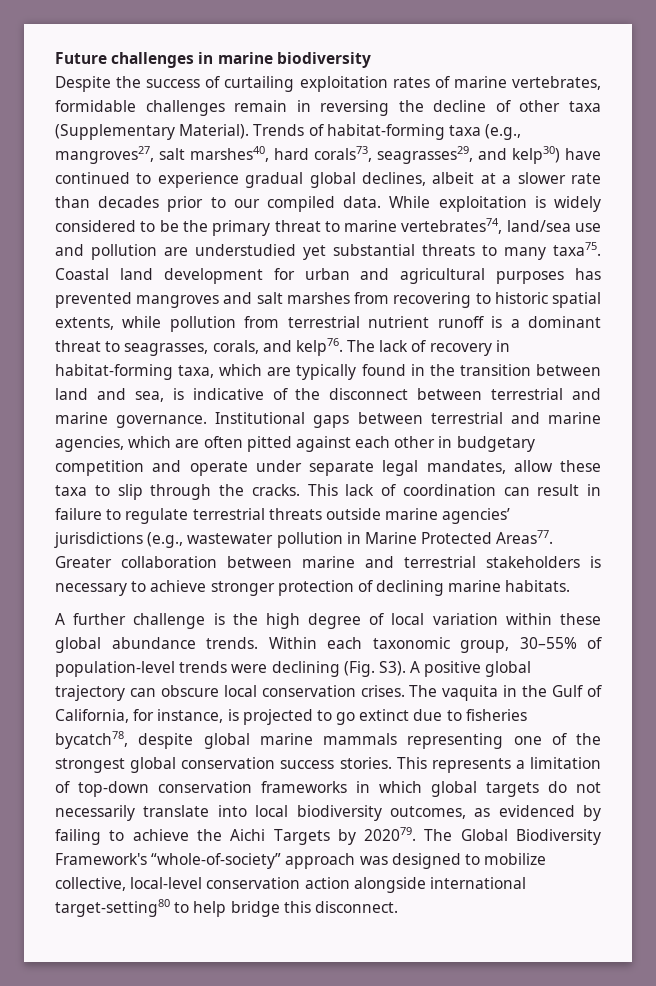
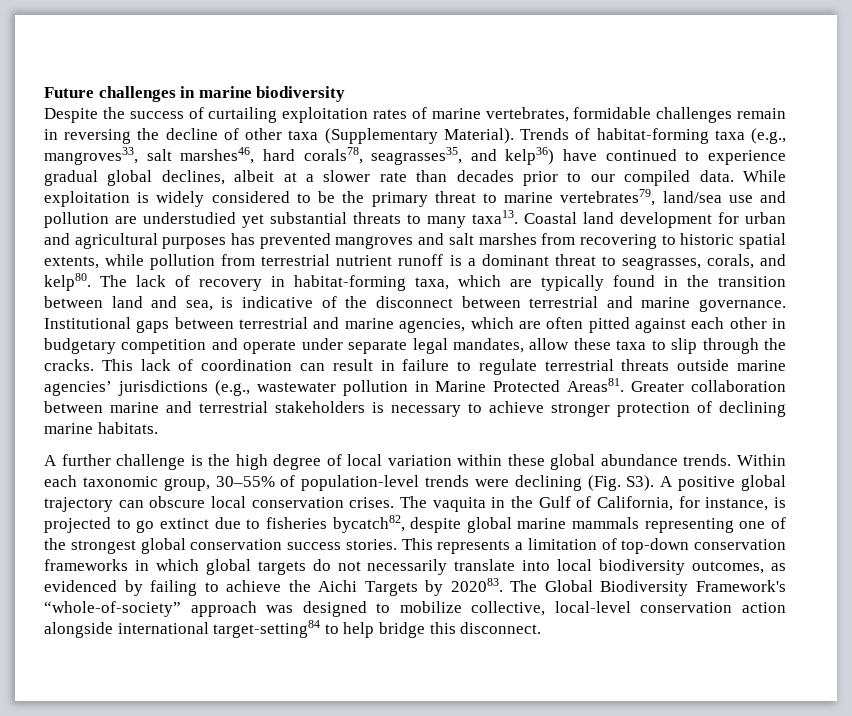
- Trends of habitat-forming taxa (e.g., mangroves27, salt marshes40, hard corals73, seagrasses29, and kelp30) have continued to experience gradual global declines, albeit at a slower rate than decades prior to our compiled data.
+ Trends of habitat-forming taxa (e.g., mangroves33, salt marshes46, hard corals78, seagrasses35, and kelp36) have continued to experience gradual global declines, albeit at a slower rate than decades prior to our compiled data.
- While exploitation is widely considered to be the primary threat to marine vertebrates74, land/sea use and pollution are understudied yet substantial threats to many taxa75.
+ While exploitation is widely considered to be the primary threat to marine vertebrates79, land/sea use and pollution are understudied yet substantial threats to many taxa13.
- Coastal land development for urban and agricultural purposes has prevented mangroves and salt marshes from recovering to historic spatial extents, while pollution from terrestrial nutrient runoff is a dominant threat to seagrasses, corals, and kelp76.
+ Coastal land development for urban and agricultural purposes has prevented mangroves and salt marshes from recovering to historic spatial extents, while pollution from terrestrial nutrient runoff is a dominant threat to seagrasses, corals, and kelp80.
- This lack of coordination can result in failure to regulate terrestrial threats outside marine agencies’ jurisdictions (e.g., wastewater pollution in Marine Protected Areas77.
+ This lack of coordination can result in failure to regulate terrestrial threats outside marine agencies’ jurisdictions (e.g., wastewater pollution in Marine Protected Areas81.
- The vaquita in the Gulf of California, for instance, is projected to go extinct due to fisheries bycatch78, despite global marine mammals representing one of the strongest global conservation success stories.
+ The vaquita in the Gulf of California, for instance, is projected to go extinct due to fisheries bycatch82, despite global marine mammals representing one of the strongest global conservation success stories.
- This represents a limitation of top-down conservation frameworks in which global targets do not necessarily translate into local biodiversity outcomes, as evidenced by failing to achieve the Aichi Targets by 202079.
+ This represents a limitation of top-down conservation frameworks in which global targets do not necessarily translate into local biodiversity outcomes, as evidenced by failing to achieve the Aichi Targets by 202083.
- The Global Biodiversity Framework's “whole-of-society” approach was designed to mobilize collective, local-level conservation action alongside international target-setting80 to help bridge this disconnect.
+ The Global Biodiversity Framework's “whole-of-society” approach was designed to mobilize collective, local-level conservation action alongside international target-setting84 to help bridge this disconnect.

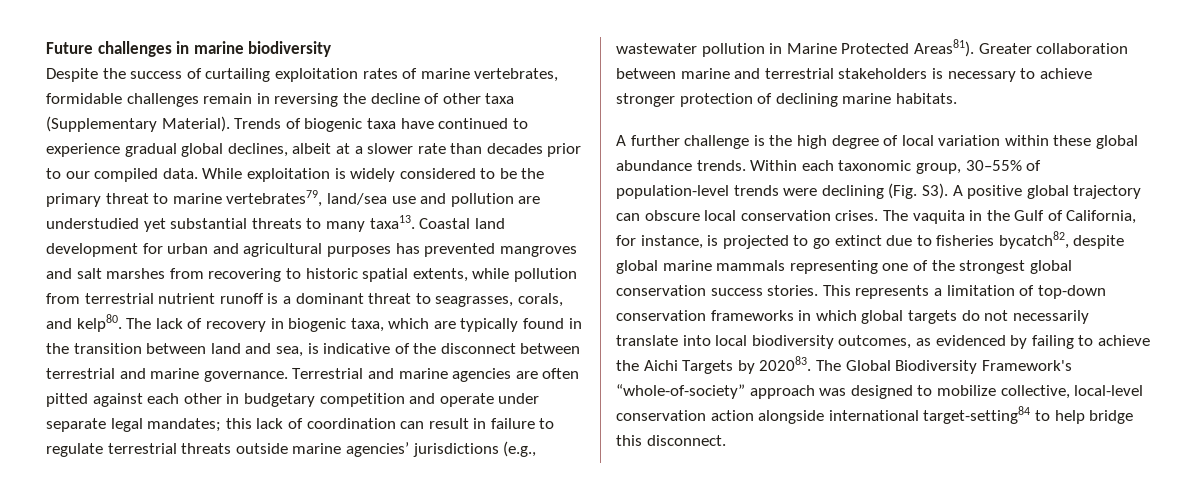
- Trends of habitat-forming taxa (e.g., mangroves33, salt marshes46, hard corals78, seagrasses35, and kelp36) have continued to experience gradual global declines, albeit at a slower rate than decades prior to our compiled data.
+ Trends of biogenic taxa have continued to experience gradual global declines, albeit at a slower rate than decades prior to our compiled data.
- The lack of recovery in habitat-forming taxa, which are typically found in the transition between land and sea, is indicative of the disconnect between terrestrial and marine governance.
+ The lack of recovery in biogenic taxa, which are typically found in the transition between land and sea, is indicative of the disconnect between terrestrial and marine governance.
- Institutional gaps between terrestrial and marine agencies, which are often pitted against each other in budgetary competition and operate under separate legal mandates, allow these taxa to slip through the cracks. This lack of coordination can result in failure to regulate terrestrial threats outside marine agencies’ jurisdictions (e.g., wastewater pollution in Marine Protected Areas81.
+ Terrestrial and marine agencies are often pitted against each other in budgetary competition and operate under separate legal mandates; this lack of coordination can result in failure to regulate terrestrial threats outside marine agencies’ jurisdictions (e.g., wastewater pollution in Marine Protected Areas81).

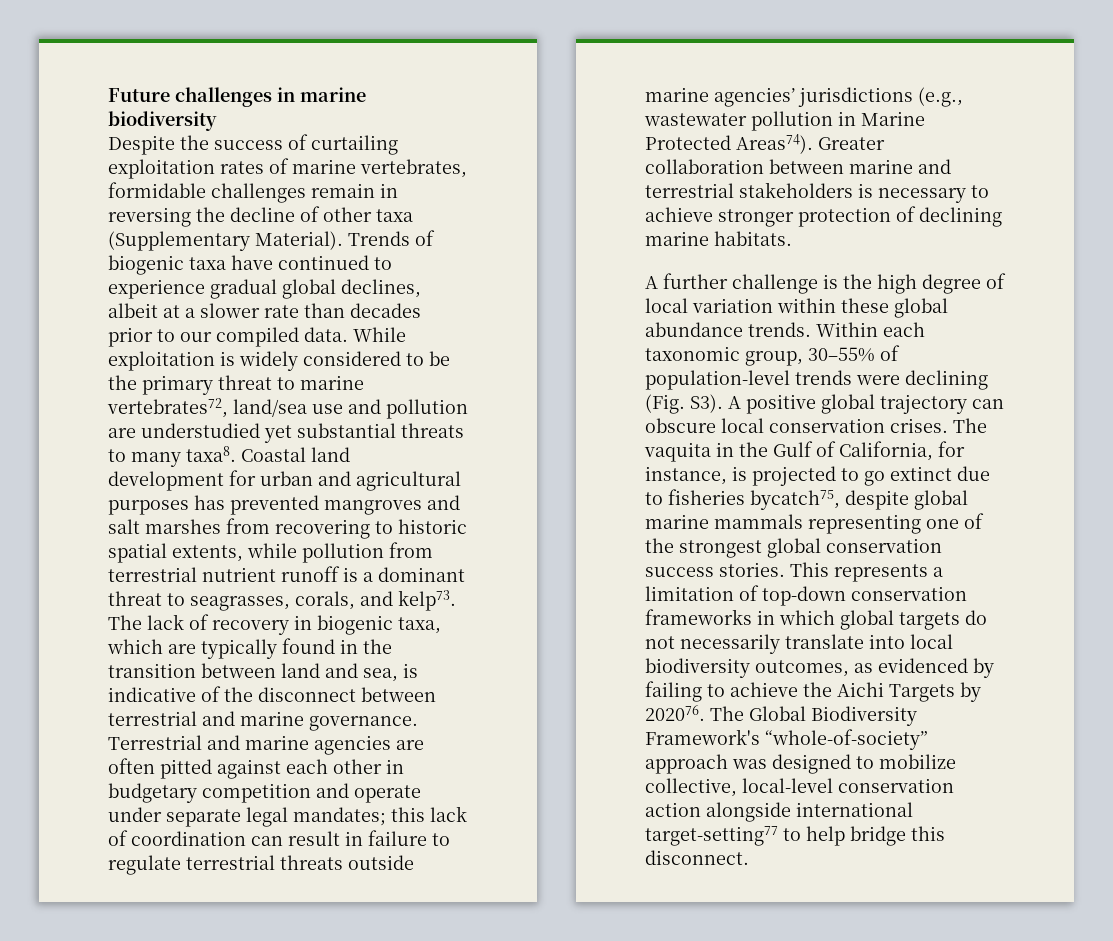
- While exploitation is widely considered to be the primary threat to marine vertebrates79, land/sea use and pollution are understudied yet substantial threats to many taxa13.
+ While exploitation is widely considered to be the primary threat to marine vertebrates72, land/sea use and pollution are understudied yet substantial threats to many taxa8.
- Coastal land development for urban and agricultural purposes has prevented mangroves and salt marshes from recovering to historic spatial extents, while pollution from terrestrial nutrient runoff is a dominant threat to seagrasses, corals, and kelp80.
+ Coastal land development for urban and agricultural purposes has prevented mangroves and salt marshes from recovering to historic spatial extents, while pollution from terrestrial nutrient runoff is a dominant threat to seagrasses, corals, and kelp73.
- Terrestrial and marine agencies are often pitted against each other in budgetary competition and operate under separate legal mandates; this lack of coordination can result in failure to regulate terrestrial threats outside marine agencies’ jurisdictions (e.g., wastewater pollution in Marine Protected Areas81).
+ Terrestrial and marine agencies are often pitted against each other in budgetary competition and operate under separate legal mandates; this lack of coordination can result in failure to regulate terrestrial threats outside marine agencies’ jurisdictions (e.g., wastewater pollution in Marine Protected Areas74).
- The vaquita in the Gulf of California, for instance, is projected to go extinct due to fisheries bycatch82, despite global marine mammals representing one of the strongest global conservation success stories.
+ The vaquita in the Gulf of California, for instance, is projected to go extinct due to fisheries bycatch75, despite global marine mammals representing one of the strongest global conservation success stories.
- This represents a limitation of top-down conservation frameworks in which global targets do not necessarily translate into local biodiversity outcomes, as evidenced by failing to achieve the Aichi Targets by 202083.
+ This represents a limitation of top-down conservation frameworks in which global targets do not necessarily translate into local biodiversity outcomes, as evidenced by failing to achieve the Aichi Targets by 202076.
- The Global Biodiversity Framework's “whole-of-society” approach was designed to mobilize collective, local-level conservation action alongside international target-setting84 to help bridge this disconnect.
+ The Global Biodiversity Framework's “whole-of-society” approach was designed to mobilize collective, local-level conservation action alongside international target-setting77 to help bridge this disconnect.

